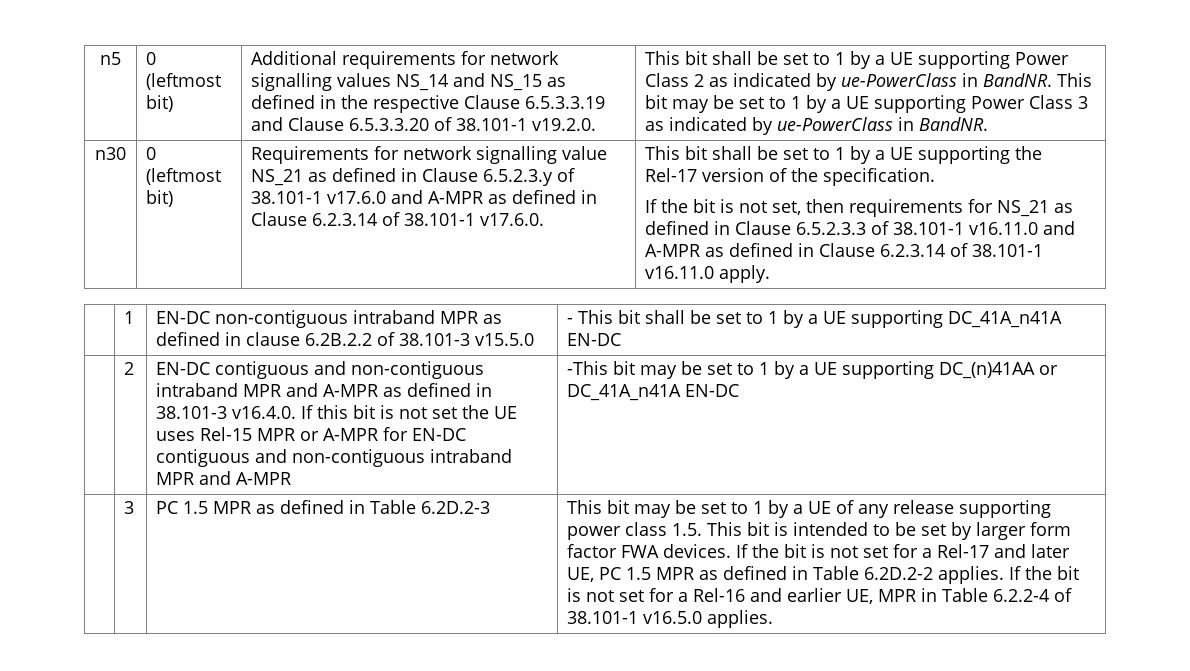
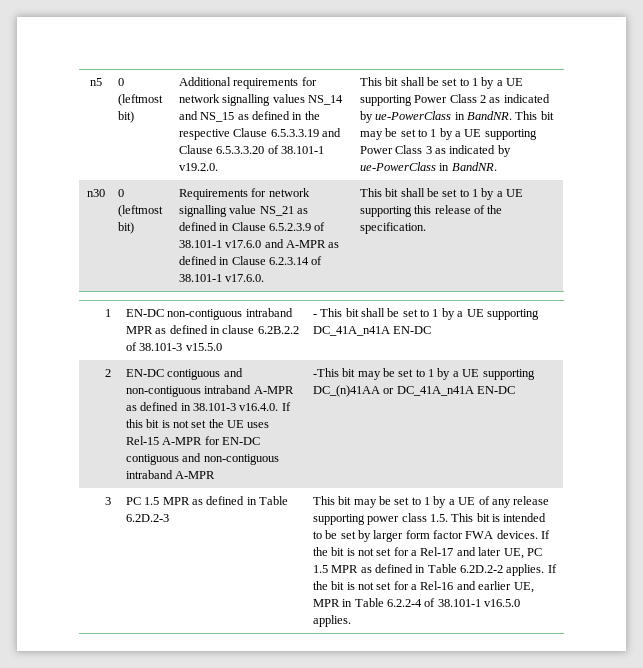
- Requirements for network signalling value NS_21 as defined in Clause 6.5.2.3.y of 38.101-1 v17.6.0 and A-MPR as defined in Clause 6.2.3.14 of 38.101-1 v17.6.0.
+ Requirements for network signalling value NS_21 as defined in Clause 6.5.2.3.9 of 38.101-1 v17.6.0 and A-MPR as defined in Clause 6.2.3.14 of 38.101-1 v17.6.0.
- This bit shall be set to 1 by a UE supporting the Rel-17 version of the specification.
+ This bit shall be set to 1 by a UE supporting this release of the specification.
- If the bit is not set, then requirements for NS_21 as defined in Clause 6.5.2.3.3 of 38.101-1 v16.11.0 and A-MPR as defined in Clause 6.2.3.14 of 38.101-1 v16.11.0 apply.
- EN-DC contiguous and non-contiguous intraband MPR and A-MPR as defined in 38.101-3 v16.4.0. If this bit is not set the UE uses Rel-15 MPR or A-MPR for EN-DC contiguous and non-contiguous intraband MPR and A-MPR
+ EN-DC contiguous and non-contiguous intraband A-MPR as defined in 38.101-3 v16.4.0. If this bit is not set the UE uses Rel-15 A-MPR for EN-DC contiguous and non-contiguous intraband A-MPR

